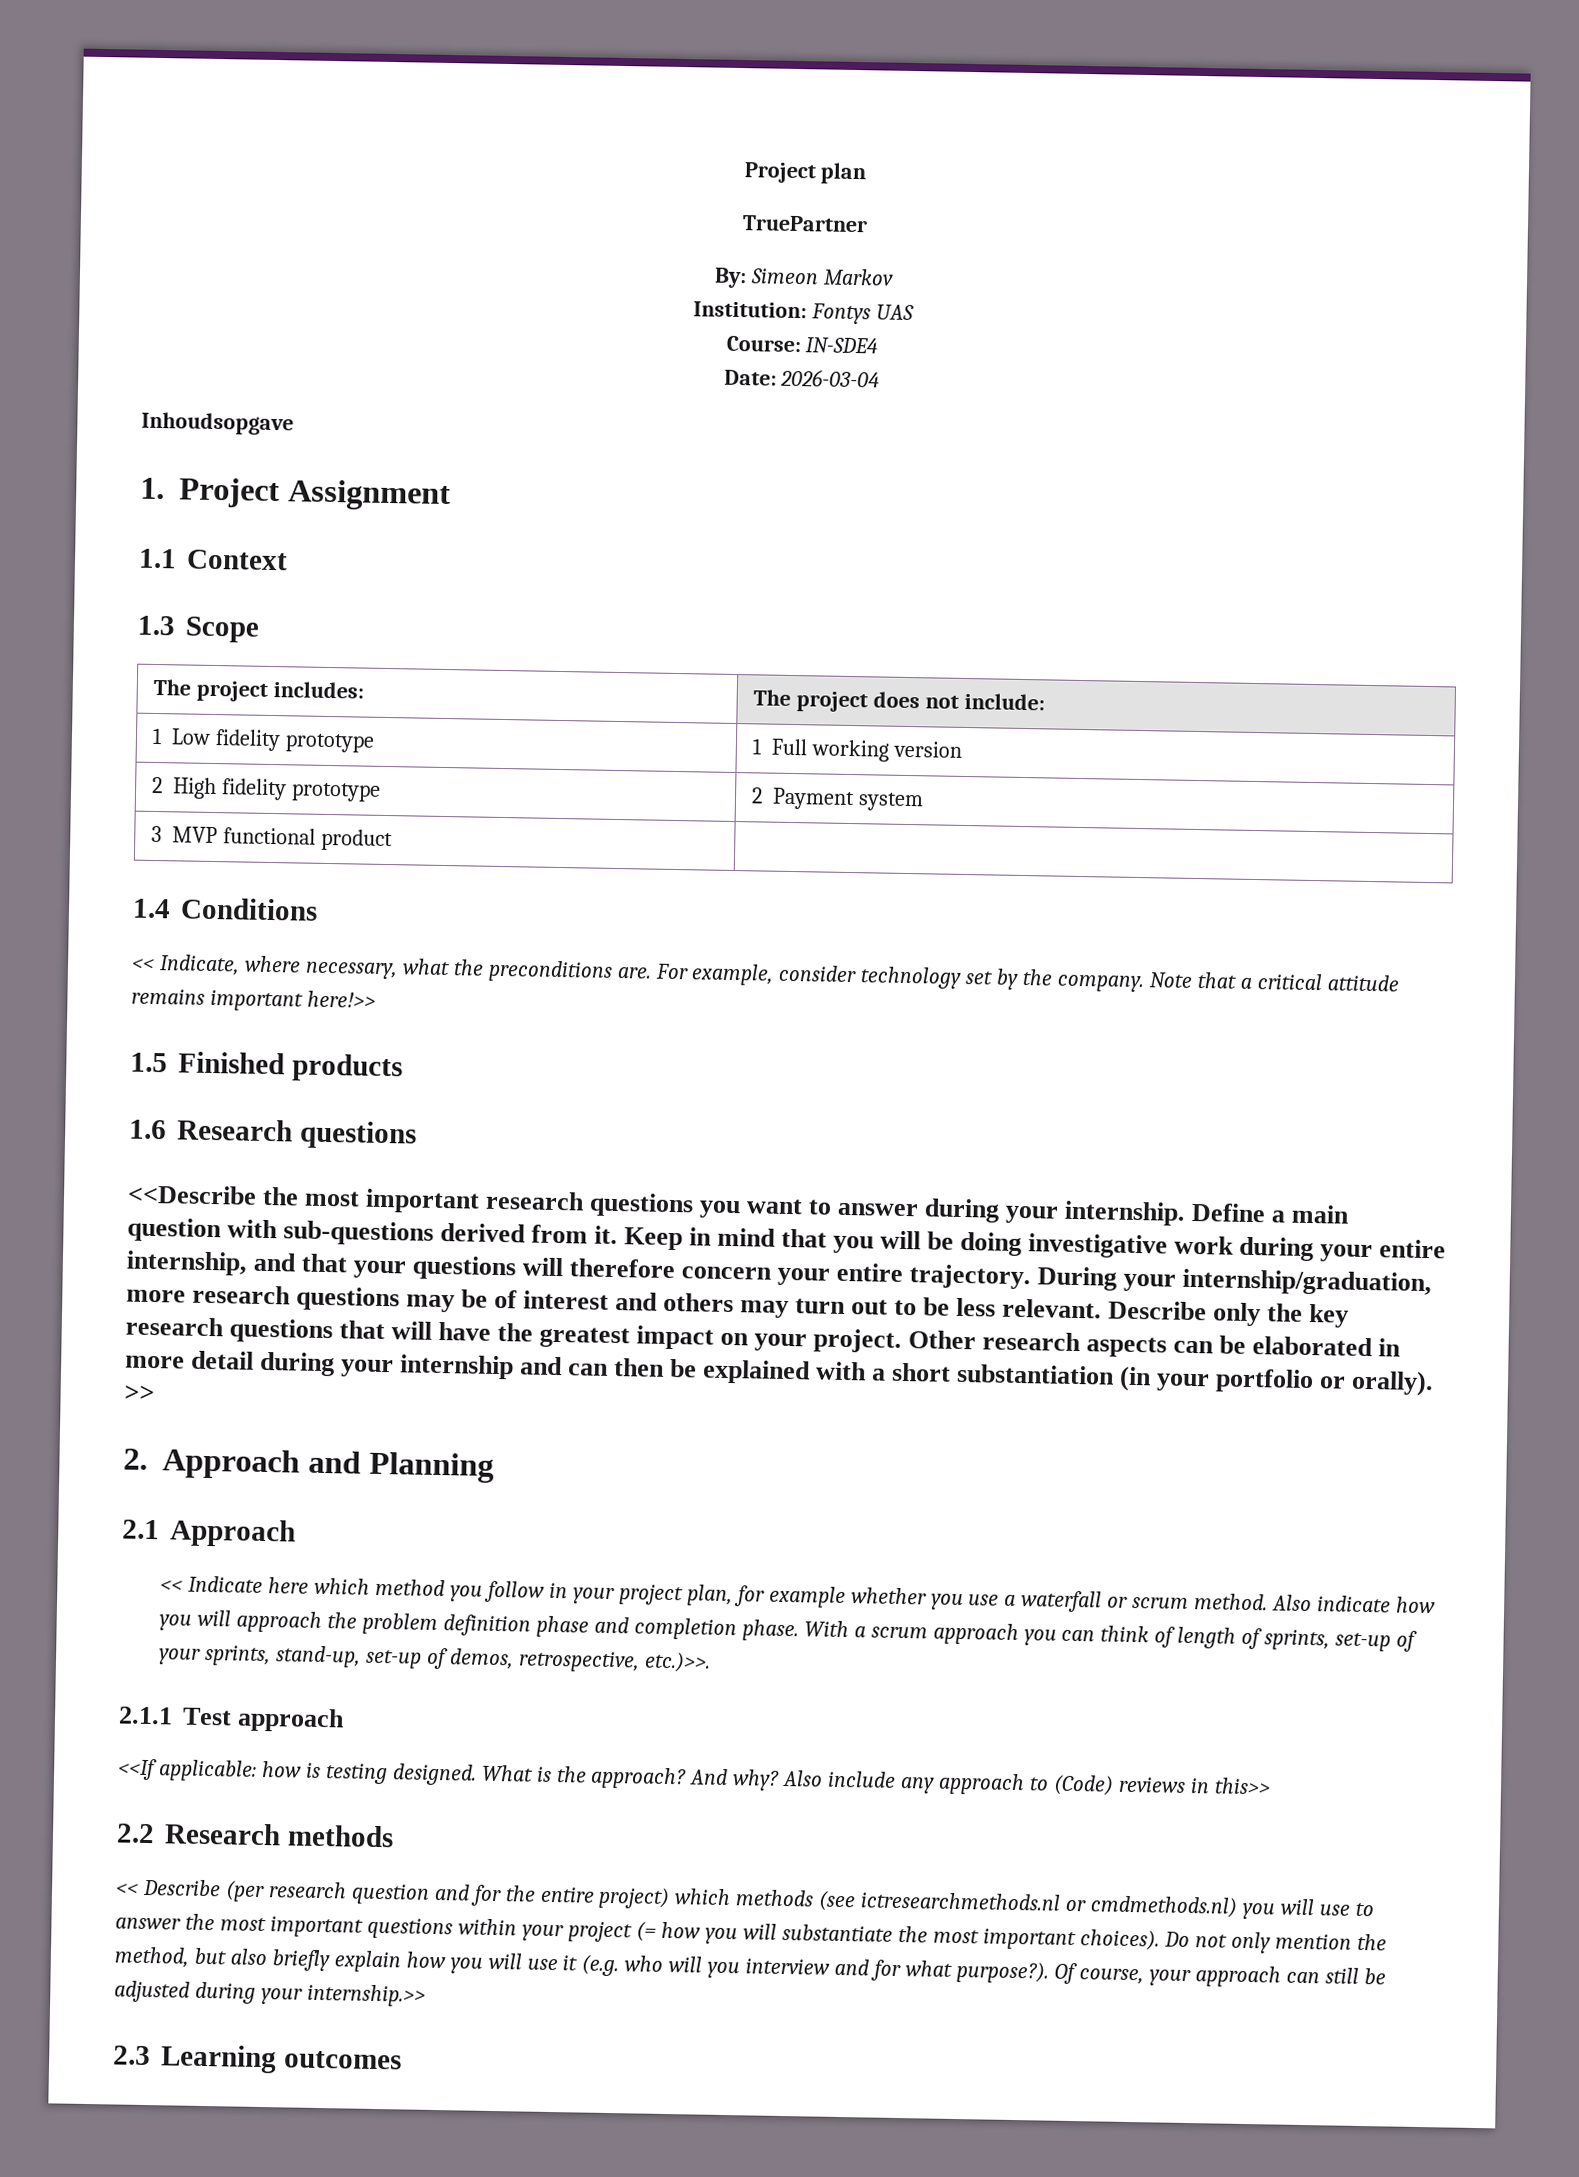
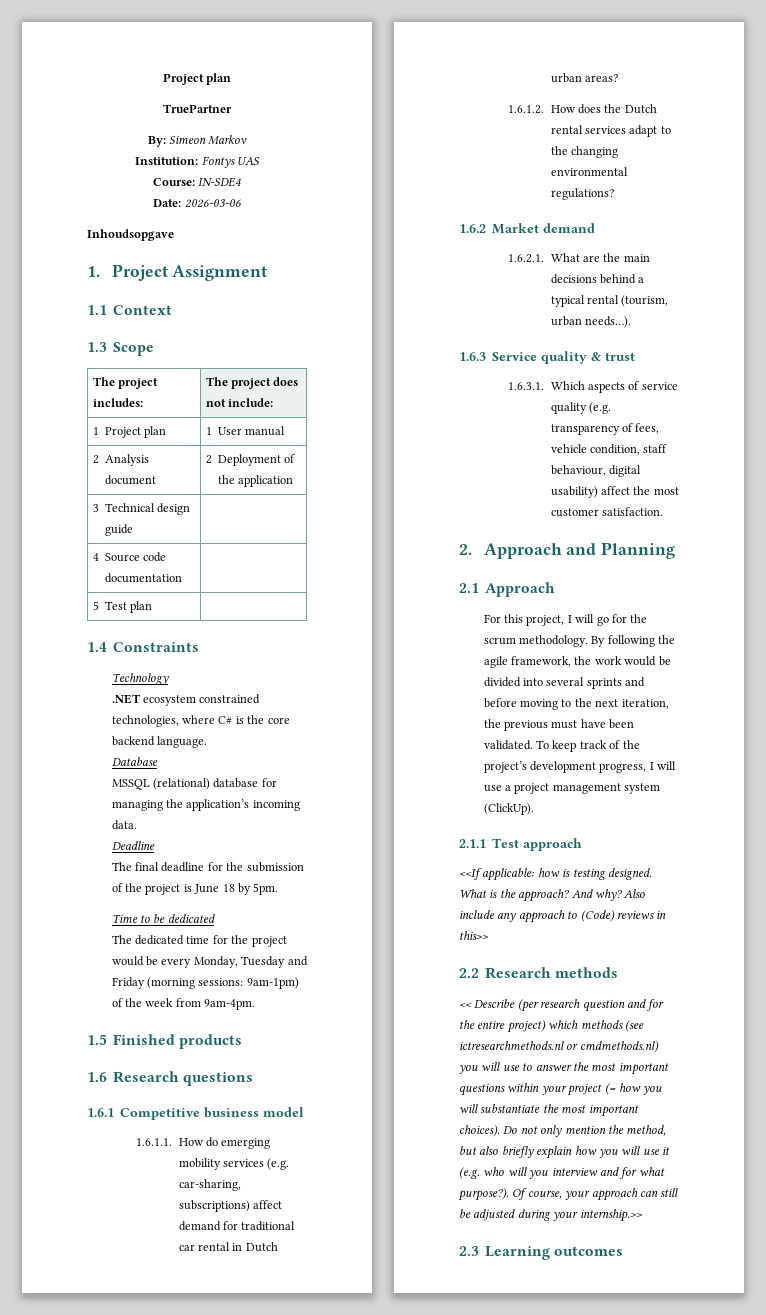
- Date: 2026-03-04
+ Date: 2026-03-06
- 1 Low fidelity prototype | 1 Full working version
- 2 High fidelity prototype | 2 Payment system
- 3 MVP functional product |
- 1.4 Conditions
- << Indicate, where necessary, what the preconditions are. For example, consider technology set by the company. Note that a critical attitude remains important here!>>
+ 1 Project plan | 1 User manual
+ 2 Analysis document | 2 Deployment of the application
+ 3 Technical design guide |
+ 4 Source code documentation |
+ 5 Test plan |
+ 1.4 Constraints
+ Technology
+ .NET ecosystem constrained technologies, where C# is the core backend language.
+ Database
+ MSSQL (relational) database for managing the application’s incoming data.
+ Deadline
+ The final deadline for the submission of the project is June 18 by 5pm.
+ Time to be dedicated
+ The dedicated time for the project would be every Monday, Tuesday and Friday (morning sessions: 9am-1pm) of the week from 9am-4pm.
- <<Describe the most important research questions you want to answer during your internship. Define a main question with sub-questions derived from it. Keep in mind that you will be doing investigative work during your entire internship, and that your questions will therefore concern your entire trajectory. During your internship/graduation, more research questions may be of interest and others may turn out to be less relevant. Describe only the key research questions that will have the greatest impact on your project. Other research aspects can be elaborated in more detail during your internship and can then be explained with a short substantiation (in your portfolio or orally). >>
+ 1.6.1 Competitive business model
+ 1.6.1.1. How do emerging mobility services (e.g. car‑sharing, subscriptions) affect demand for traditional car rental in Dutch urban areas?
+ 1.6.1.2. How does the Dutch rental services adapt to the changing environmental regulations?
+ 1.6.2 Market demand
+ 1.6.2.1. What are the main decisions behind a typical rental (tourism, urban needs…).
+ 1.6.3 Service quality & trust
+ 1.6.3.1. Which aspects of service quality (e.g. transparency of fees, vehicle condition, staff behaviour, digital usability) affect the most customer satisfaction.
- << Indicate here which method you follow in your project plan, for example whether you use a waterfall or scrum method. Also indicate how you will approach the problem definition phase and completion phase. With a scrum approach you can think of length of sprints, set-up of your sprints, stand-up, set-up of demos, retrospective, etc.)>>.
+ For this project, I will go for the scrum methodology. By following the agile framework, the work would be divided into several sprints and before moving to the next iteration, the previous must have been validated. To keep track of the project’s development progress, I will use a project management system (ClickUp).

